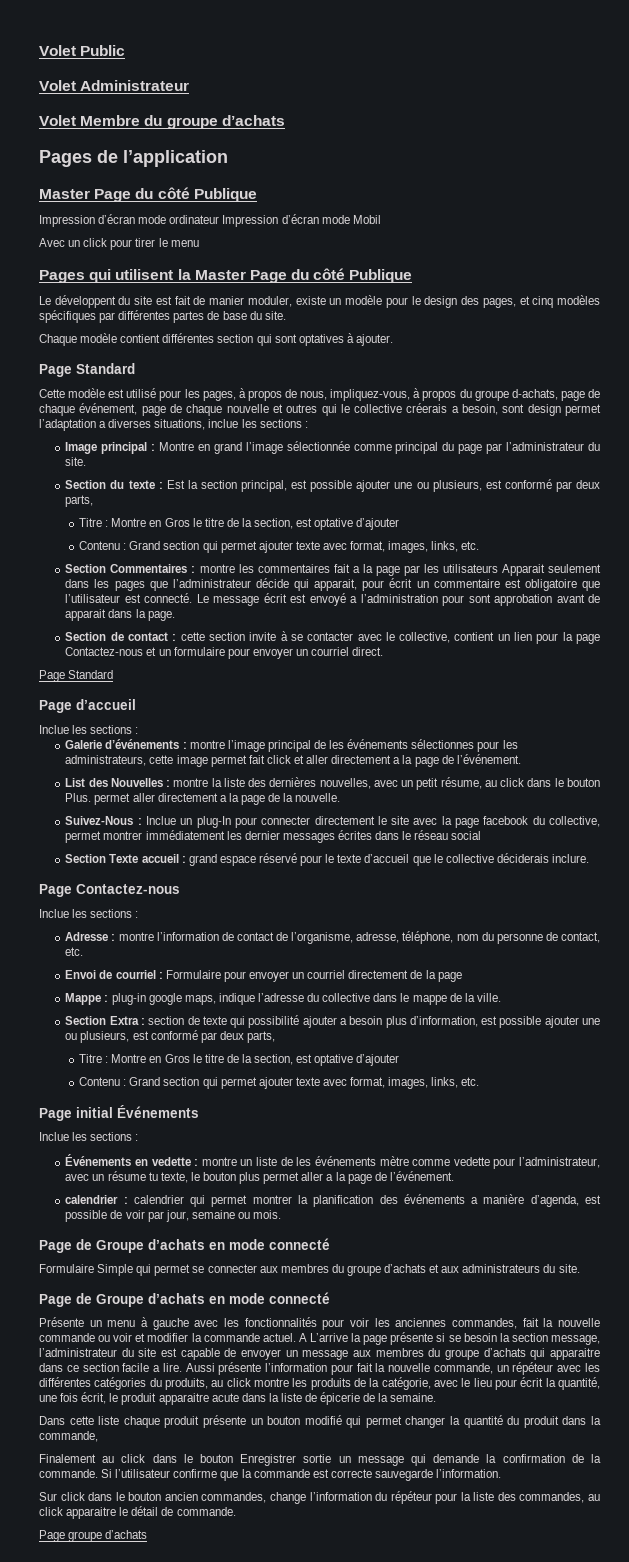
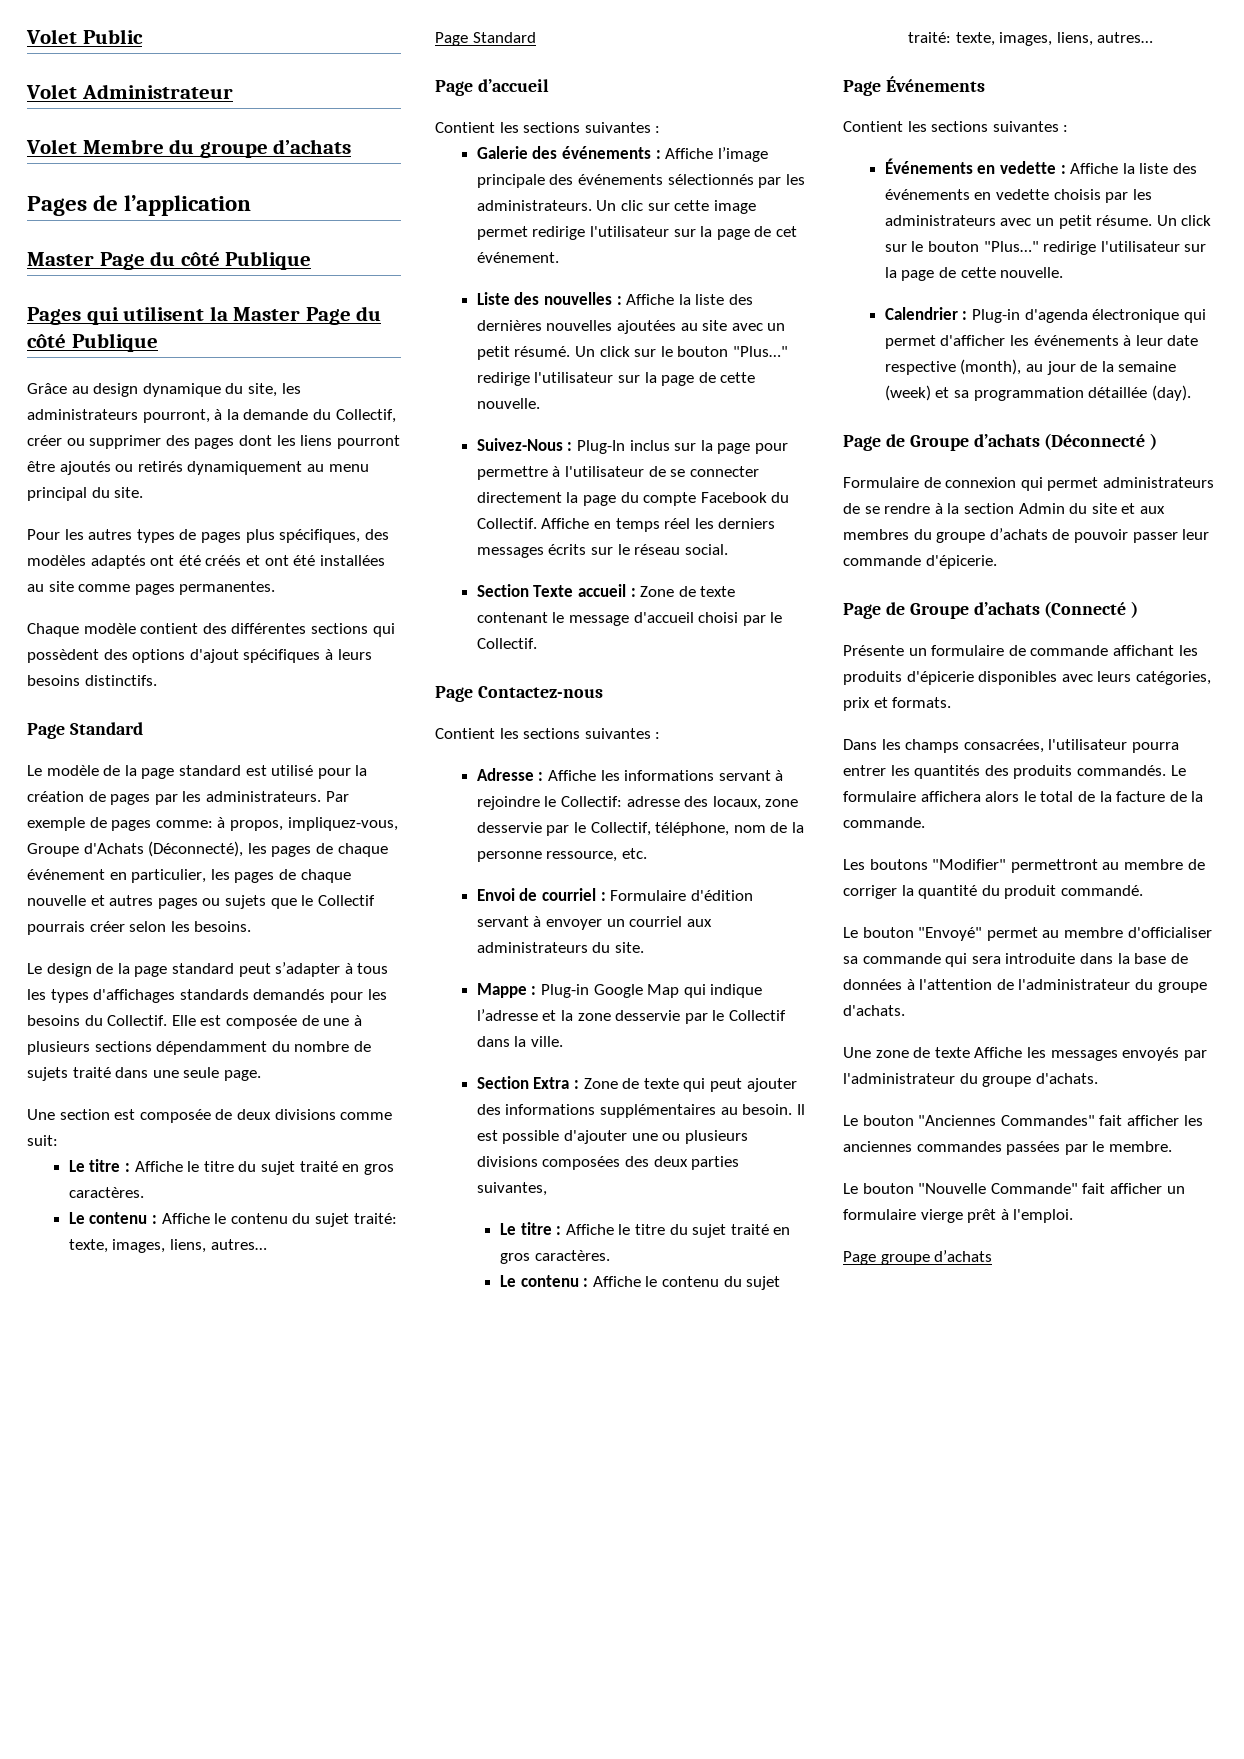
- Impression d’écran mode ordinateur Impression d’écran mode Mobil
- Avec un click pour tirer le menu
- Le développent du site est fait de manier moduler, existe un modèle pour le design des pages, et cinq modèles spécifiques par différentes partes de base du site.
- Chaque modèle contient différentes section qui sont optatives à ajouter.
+ Grâce au design dynamique du site, les administrateurs pourront, à la demande du Collectif, créer ou supprimer des pages dont les liens pourront être ajoutés ou retirés dynamiquement au menu principal du site.
+ Pour les autres types de pages plus spécifiques, des modèles adaptés ont été créés et ont été installées au site comme pages permanentes.
+ Chaque modèle contient des différentes sections qui possèdent des options d'ajout spécifiques à leurs besoins distinctifs.
  Page Standard
- Cette modèle est utilisé pour les pages, à propos de nous, impliquez-vous, à propos du groupe d-achats, page de chaque événement, page de chaque nouvelle et outres qui le collective créerais a besoin, sont design permet l’adaptation a diverses situations, inclue les sections :
- Image principal : Montre en grand l’image sélectionnée comme principal du page par l’administrateur du site.
- Section du texte : Est la section principal, est possible ajouter une ou plusieurs, est conformé par deux parts,
- Titre : Montre en Gros le titre de la section, est optative d’ajouter
- Contenu : Grand section qui permet ajouter texte avec format, images, links, etc.
- Section Commentaires : montre les commentaires fait a la page par les utilisateurs Apparait seulement dans les pages que l’administrateur décide qui apparait, pour écrit un commentaire est obligatoire que l’utilisateur est connecté. Le message écrit est envoyé a l’administration pour sont approbation avant de apparait dans la page.
- Section de contact : cette section invite à se contacter avec le collective, contient un lien pour la page Contactez-nous et un formulaire pour envoyer un courriel direct.
+ Le modèle de la page standard est utilisé pour la création de pages par les administrateurs. Par exemple de pages comme: à propos, impliquez-vous, Groupe d'Achats (Déconnecté), les pages de chaque événement en particulier, les pages de chaque nouvelle et autres pages ou sujets que le Collectif pourrais créer selon les besoins.
+ Le design de la page standard peut s’adapter à tous les types d'affichages standards demandés pour les besoins du Collectif. Elle est composée de une à plusieurs sections dépendamment du nombre de sujets traité dans une seule page.
+ Une section est composée de deux divisions comme suit:
+ Le titre : Affiche le titre du sujet traité en gros caractères.
+ Le contenu : Affiche le contenu du sujet traité: texte, images, liens, autres…
  Page d’accueil
- Inclue les sections :
+ Contient les sections suivantes :
- Galerie d’événements : montre l’image principal de les événements sélectionnes pour les administrateurs, cette image permet fait click et aller directement a la page de l’événement.
- List des Nouvelles : montre la liste des dernières nouvelles, avec un petit résume, au click dans le bouton Plus. permet aller directement a la page de la nouvelle.
+ Galerie des événements : Affiche l’image principale des événements sélectionnés par les administrateurs. Un clic sur cette image permet redirige l'utilisateur sur la page de cet événement.
+ Liste des nouvelles : Affiche la liste des dernières nouvelles ajoutées au site avec un petit résumé. Un click sur le bouton "Plus…" redirige l'utilisateur sur la page de cette nouvelle.
- Suivez-Nous : Inclue un plug-In pour connecter directement le site avec la page facebook du collective, permet montrer immédiatement les dernier messages écrites dans le réseau social
+ Suivez-Nous : Plug-In inclus sur la page pour permettre à l'utilisateur de se connecter directement la page du compte Facebook du Collectif. Affiche en temps réel les derniers messages écrits sur le réseau social.
- Section Texte accueil : grand espace réservé pour le texte d’accueil que le collective déciderais inclure.
+ Section Texte accueil : Zone de texte contenant le message d'accueil choisi par le Collectif.
  Page Contactez-nous
- Inclue les sections :
+ Contient les sections suivantes :
- Adresse : montre l’information de contact de l’organisme, adresse, téléphone, nom du personne de contact, etc.
+ Adresse : Affiche les informations servant à rejoindre le Collectif: adresse des locaux, zone desservie par le Collectif, téléphone, nom de la personne ressource, etc.
- Envoi de courriel : Formulaire pour envoyer un courriel directement de la page
- Mappe : plug-in google maps, indique l’adresse du collective dans le mappe de la ville.
+ Envoi de courriel : Formulaire d'édition servant à envoyer un courriel aux administrateurs du site.
+ Mappe : Plug-in Google Map qui indique l’adresse et la zone desservie par le Collectif dans la ville.
- Section Extra : section de texte qui possibilité ajouter a besoin plus d’information, est possible ajouter une ou plusieurs, est conformé par deux parts,
- Titre : Montre en Gros le titre de la section, est optative d’ajouter
- Contenu : Grand section qui permet ajouter texte avec format, images, links, etc.
- Page initial Événements
- Inclue les sections :
+ Section Extra : Zone de texte qui peut ajouter des informations supplémentaires au besoin. Il est possible d'ajouter une ou plusieurs divisions composées des deux parties suivantes,
+ Le titre : Affiche le titre du sujet traité en gros caractères.
+ Le contenu : Affiche le contenu du sujet traité: texte, images, liens, autres…
+ Page Événements
+ Contient les sections suivantes :
- Événements en vedette : montre un liste de les événements mètre comme vedette pour l’administrateur, avec un résume tu texte, le bouton plus permet aller a la page de l’événement.
- calendrier : calendrier qui permet montrer la planification des événements a manière d’agenda, est possible de voir par jour, semaine ou mois.
- Page de Groupe d’achats en mode connecté
- Formulaire Simple qui permet se connecter aux membres du groupe d’achats et aux administrateurs du site.
- Page de Groupe d’achats en mode connecté
+ Événements en vedette : Affiche la liste des événements en vedette choisis par les administrateurs avec un petit résume. Un click sur le bouton "Plus…" redirige l'utilisateur sur la page de cette nouvelle.
+ Calendrier : Plug-in d'agenda électronique qui permet d'afficher les événements à leur date respective (month), au jour de la semaine (week) et sa programmation détaillée (day).
+ Page de Groupe d’achats (Déconnecté )
+ Formulaire de connexion qui permet administrateurs de se rendre à la section Admin du site et aux membres du groupe d’achats de pouvoir passer leur commande d'épicerie.
+ Page de Groupe d’achats (Connecté )
- Présente un menu à gauche avec les fonctionnalités pour voir les anciennes commandes, fait la nouvelle commande ou voir et modifier la commande actuel. A L’arrive la page présente si se besoin la section message, l’administrateur du site est capable de envoyer un message aux membres du groupe d’achats qui apparaitre dans ce section facile a lire. Aussi présente l’information pour fait la nouvelle commande, un répéteur avec les différentes catégories du produits, au click montre les produits de la catégorie, avec le lieu pour écrit la quantité, une fois écrit, le produit apparaitre acute dans la liste de épicerie de la semaine.
- Dans cette liste chaque produit présente un bouton modifié qui permet changer la quantité du produit dans la commande,
- Finalement au click dans le bouton Enregistrer sortie un message qui demande la confirmation de la commande. Si l’utilisateur confirme que la commande est correcte sauvegarde l’information.
- Sur click dans le bouton ancien commandes, change l’information du répéteur pour la liste des commandes, au click apparaitre le détail de commande.
+ Présente un formulaire de commande affichant les produits d'épicerie disponibles avec leurs catégories, prix et formats.
+ Dans les champs consacrées, l'utilisateur pourra entrer les quantités des produits commandés. Le formulaire affichera alors le total de la facture de la commande.
+ Les boutons "Modifier" permettront au membre de corriger la quantité du produit commandé.
+ Le bouton "Envoyé" permet au membre d'officialiser sa commande qui sera introduite dans la base de données à l'attention de l'administrateur du groupe d'achats.
+ Une zone de texte Affiche les messages envoyés par l'administrateur du groupe d'achats.
+ Le bouton "Anciennes Commandes" fait afficher les anciennes commandes passées par le membre.
+ Le bouton "Nouvelle Commande" fait afficher un formulaire vierge prêt à l'emploi.

